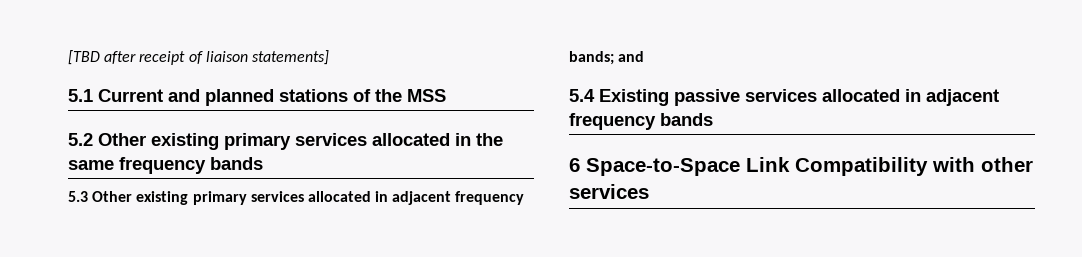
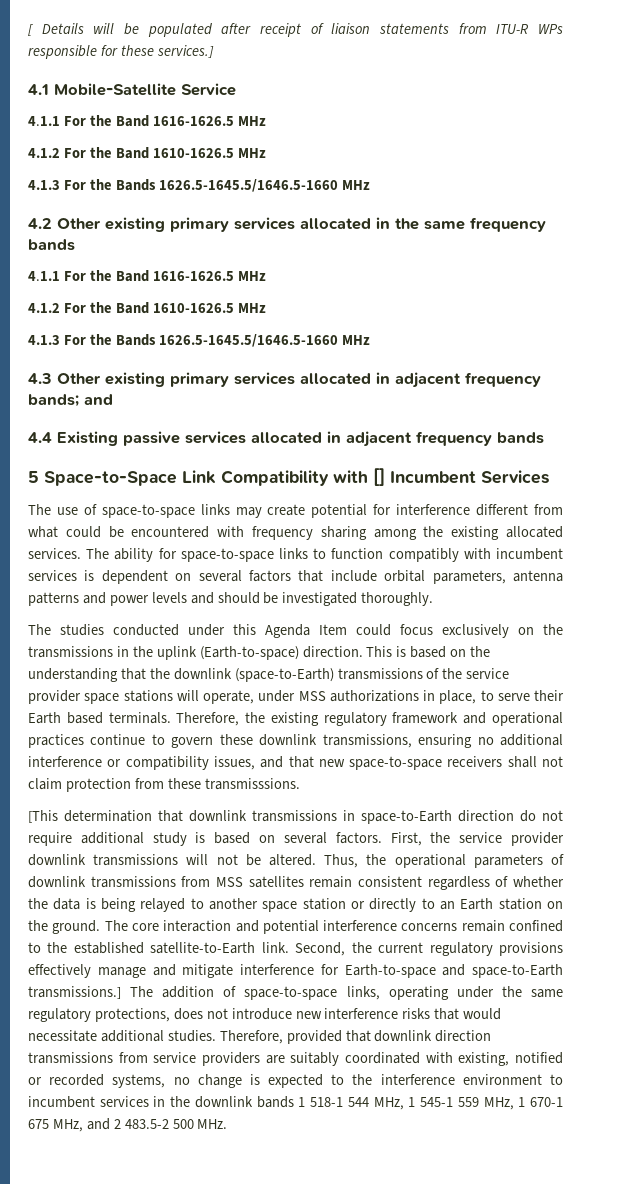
- [TBD after receipt of liaison statements]
- 5.1 Current and planned stations of the MSS
- 5.2 Other existing primary services allocated in the same frequency bands
- 5.3 Other existing primary services allocated in adjacent frequency bands; and
+ [ Details will be populated after receipt of liaison statements from ITU-R WPs responsible for these services.]
+ 4.1 Mobile-Satellite Service
+ 4.1.1 For the Band 1616-1626.5 MHz
+ 4.1.2 For the Band 1610-1626.5 MHz
+ 4.1.3 For the Bands 1626.5-1645.5/1646.5-1660 MHz
+ 4.2 Other existing primary services allocated in the same frequency bands
+ 4.1.1 For the Band 1616-1626.5 MHz
+ 4.1.2 For the Band 1610-1626.5 MHz
+ 4.1.3 For the Bands 1626.5-1645.5/1646.5-1660 MHz
+ 4.3 Other existing primary services allocated in adjacent frequency bands; and
- 5.4 Existing passive services allocated in adjacent frequency bands
+ 4.4 Existing passive services allocated in adjacent frequency bands
- 6 Space-to-Space Link Compatibility with other services
+ 5 Space-to-Space Link Compatibility with [] Incumbent Services
+ The use of space-to-space links may create potential for interference different from what could be encountered with frequency sharing among the existing allocated services. The ability for space-to-space links to function compatibly with incumbent services is dependent on several factors that include orbital parameters, antenna patterns and power levels and should be investigated thoroughly.
+ The studies conducted under this Agenda Item could focus exclusively on the transmissions in the uplink (Earth-to-space) direction. This is based on the understanding that the downlink (space-to-Earth) transmissions of the service provider space stations will operate, under MSS authorizations in place, to serve their Earth based terminals. Therefore, the existing regulatory framework and operational practices continue to govern these downlink transmissions, ensuring no additional interference or compatibility issues, and that new space-to-space receivers shall not claim protection from these transmisssions.
+ [This determination that downlink transmissions in space-to-Earth direction do not require additional study is based on several factors. First, the service provider downlink transmissions will not be altered. Thus, the operational parameters of downlink transmissions from MSS satellites remain consistent regardless of whether the data is being relayed to another space station or directly to an Earth station on the ground. The core interaction and potential interference concerns remain confined to the established satellite-to-Earth link. Second, the current regulatory provisions effectively manage and mitigate interference for Earth-to-space and space-to-Earth transmissions.] The addition of space-to-space links, operating under the same regulatory protections, does not introduce new interference risks that would necessitate additional studies. Therefore, provided that downlink direction transmissions from service providers are suitably coordinated with existing, notified or recorded systems, no change is expected to the interference environment to incumbent services in the downlink bands 1 518-1 544 MHz, 1 545-1 559 MHz, 1 670-1 675 MHz, and 2 483.5-2 500 MHz.

